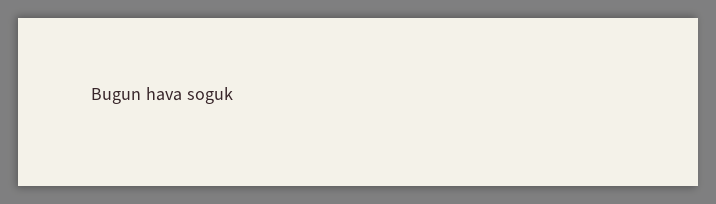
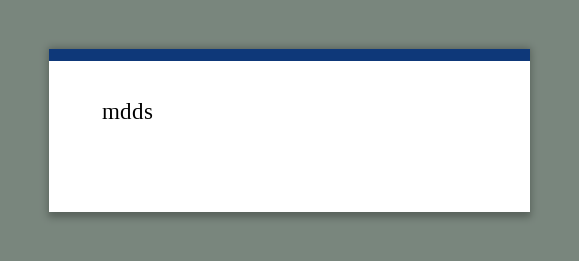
- Bugun hava soguk
+ mdds

